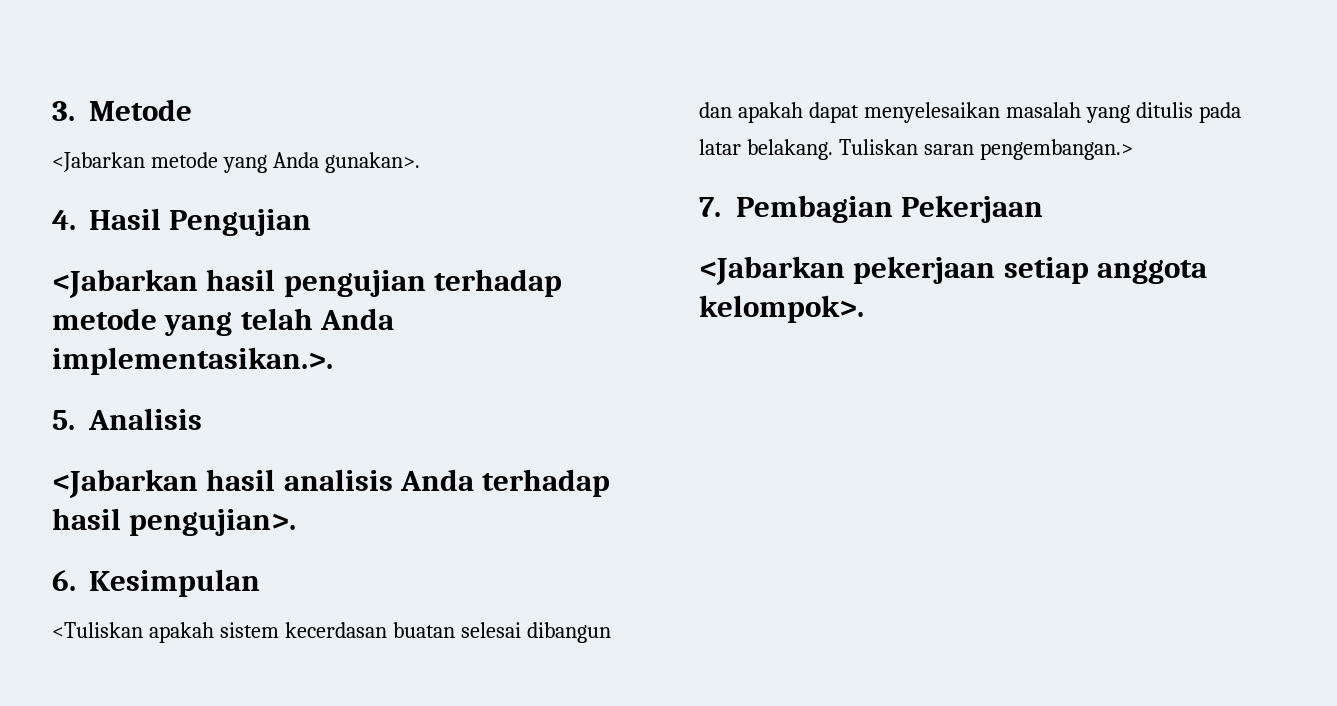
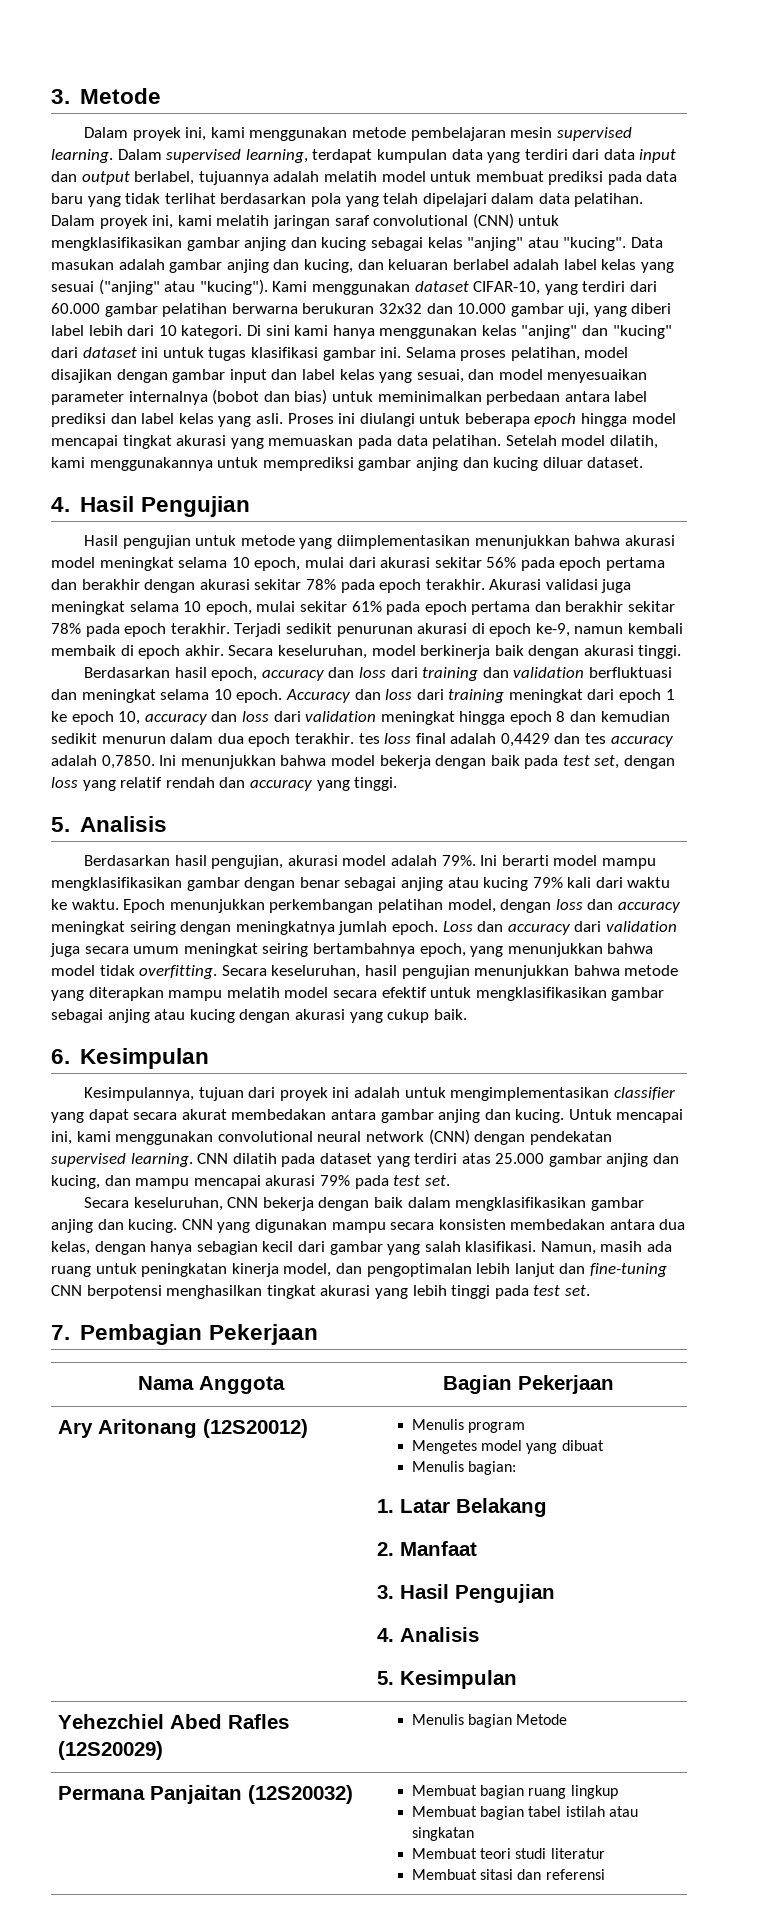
- <Jabarkan metode yang Anda gunakan>.
+ Dalam proyek ini, kami menggunakan metode pembelajaran mesin supervised learning. Dalam supervised learning, terdapat kumpulan data yang terdiri dari data input dan output berlabel, tujuannya adalah melatih model untuk membuat prediksi pada data baru yang tidak terlihat berdasarkan pola yang telah dipelajari dalam data pelatihan. Dalam proyek ini, kami melatih jaringan saraf convolutional (CNN) untuk mengklasifikasikan gambar anjing dan kucing sebagai kelas "anjing" atau "kucing". Data masukan adalah gambar anjing dan kucing, dan keluaran berlabel adalah label kelas yang sesuai ("anjing" atau "kucing"). Kami menggunakan dataset CIFAR-10, yang terdiri dari 60.000 gambar pelatihan berwarna berukuran 32x32 dan 10.000 gambar uji, yang diberi label lebih dari 10 kategori. Di sini kami hanya menggunakan kelas "anjing" dan "kucing" dari dataset ini untuk tugas klasifikasi gambar ini. Selama proses pelatihan, model disajikan dengan gambar input dan label kelas yang sesuai, dan model menyesuaikan parameter internalnya (bobot dan bias) untuk meminimalkan perbedaan antara label prediksi dan label kelas yang asli. Proses ini diulangi untuk beberapa epoch hingga model mencapai tingkat akurasi yang memuaskan pada data pelatihan. Setelah model dilatih, kami menggunakannya untuk memprediksi gambar anjing dan kucing diluar dataset.
  4. Hasil Pengujian
- <Jabarkan hasil pengujian terhadap metode yang telah Anda implementasikan.>.
+ Hasil pengujian untuk metode yang diimplementasikan menunjukkan bahwa akurasi model meningkat selama 10 epoch, mulai dari akurasi sekitar 56% pada epoch pertama dan berakhir dengan akurasi sekitar 78% pada epoch terakhir. Akurasi validasi juga meningkat selama 10 epoch, mulai sekitar 61% pada epoch pertama dan berakhir sekitar 78% pada epoch terakhir. Terjadi sedikit penurunan akurasi di epoch ke-9, namun kembali membaik di epoch akhir. Secara keseluruhan, model berkinerja baik dengan akurasi tinggi.
+ Berdasarkan hasil epoch, accuracy dan loss dari training dan validation berfluktuasi dan meningkat selama 10 epoch. Accuracy dan loss dari training meningkat dari epoch 1 ke epoch 10, accuracy dan loss dari validation meningkat hingga epoch 8 dan kemudian sedikit menurun dalam dua epoch terakhir. tes loss final adalah 0,4429 dan tes accuracy adalah 0,7850. Ini menunjukkan bahwa model bekerja dengan baik pada test set, dengan loss yang relatif rendah dan accuracy yang tinggi.
  5. Analisis
- <Jabarkan hasil analisis Anda terhadap hasil pengujian>.
+ Berdasarkan hasil pengujian, akurasi model adalah 79%. Ini berarti model mampu mengklasifikasikan gambar dengan benar sebagai anjing atau kucing 79% kali dari waktu ke waktu. Epoch menunjukkan perkembangan pelatihan model, dengan loss dan accuracy meningkat seiring dengan meningkatnya jumlah epoch. Loss dan accuracy dari validation juga secara umum meningkat seiring bertambahnya epoch, yang menunjukkan bahwa model tidak overfitting. Secara keseluruhan, hasil pengujian menunjukkan bahwa metode yang diterapkan mampu melatih model secara efektif untuk mengklasifikasikan gambar sebagai anjing atau kucing dengan akurasi yang cukup baik.
  6. Kesimpulan
- <Tuliskan apakah sistem kecerdasan buatan selesai dibangun dan apakah dapat menyelesaikan masalah yang ditulis pada latar belakang. Tuliskan saran pengembangan.>
+ Kesimpulannya, tujuan dari proyek ini adalah untuk mengimplementasikan classifier yang dapat secara akurat membedakan antara gambar anjing dan kucing. Untuk mencapai ini, kami menggunakan convolutional neural network (CNN) dengan pendekatan supervised learning. CNN dilatih pada dataset yang terdiri atas 25.000 gambar anjing dan kucing, dan mampu mencapai akurasi 79% pada test set.
+ Secara keseluruhan, CNN bekerja dengan baik dalam mengklasifikasikan gambar anjing dan kucing. CNN yang digunakan mampu secara konsisten membedakan antara dua kelas, dengan hanya sebagian kecil dari gambar yang salah klasifikasi. Namun, masih ada ruang untuk peningkatan kinerja model, dan pengoptimalan lebih lanjut dan fine-tuning CNN berpotensi menghasilkan tingkat akurasi yang lebih tinggi pada test set.
  7. Pembagian Pekerjaan
- <Jabarkan pekerjaan setiap anggota kelompok>.
+ Nama Anggota | Bagian Pekerjaan
+ Ary Aritonang (12S20012) | Menulis program
+ Mengetes model yang dibuat
+ Menulis bagian:
+ 1. Latar Belakang
+ 2. Manfaat
+ 3. Hasil Pengujian
+ 4. Analisis
+ 5. Kesimpulan
+ Yehezchiel Abed Rafles (12S20029) | Menulis bagian Metode
+ Permana Panjaitan (12S20032) | Membuat bagian ruang lingkup
+ Membuat bagian tabel istilah atau singkatan
+ Membuat teori studi literatur
+ Membuat sitasi dan referensi

